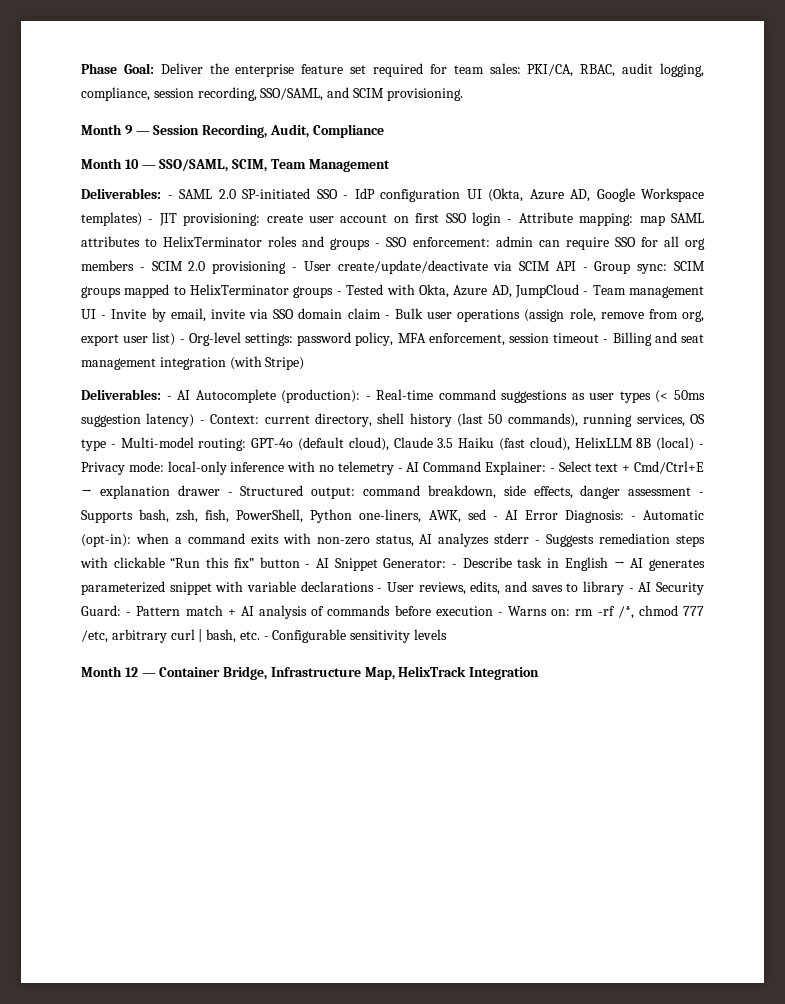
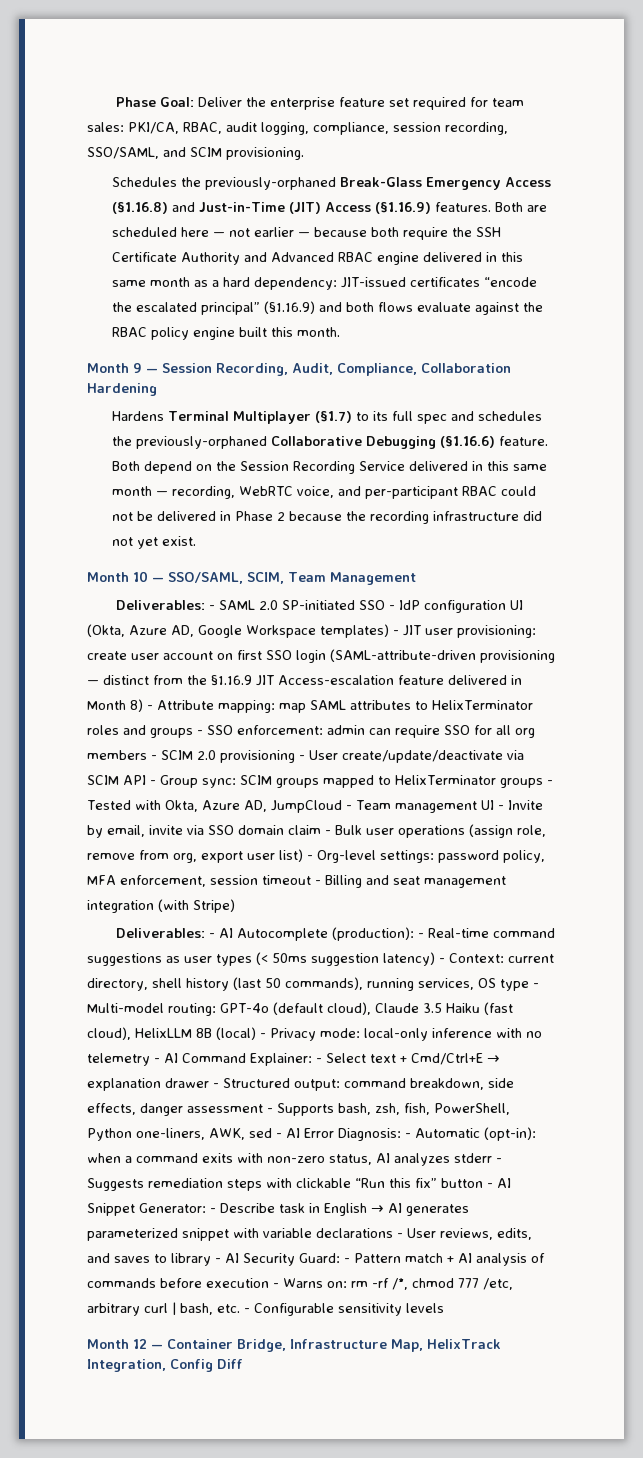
+ Schedules the previously-orphaned Break-Glass Emergency Access (§1.16.8) and Just-in-Time (JIT) Access (§1.16.9) features. Both are scheduled here — not earlier — because both require the SSH Certificate Authority and Advanced RBAC engine delivered in this same month as a hard dependency: JIT-issued certificates “encode the escalated principal” (§1.16.9) and both flows evaluate against the RBAC policy engine built this month.
- Month 9 — Session Recording, Audit, Compliance
+ Month 9 — Session Recording, Audit, Compliance, Collaboration Hardening
+ Hardens Terminal Multiplayer (§1.7) to its full spec and schedules the previously-orphaned Collaborative Debugging (§1.16.6) feature. Both depend on the Session Recording Service delivered in this same month — recording, WebRTC voice, and per-participant RBAC could not be delivered in Phase 2 because the recording infrastructure did not yet exist.
- - SAML 2.0 SP-initiated SSO - IdP configuration UI (Okta, Azure AD, Google Workspace templates) - JIT provisioning:
+ - SAML 2.0 SP-initiated SSO - IdP configuration UI (Okta, Azure AD, Google Workspace templates) - JIT user provisioning:
- create user account on first SSO login - Attribute mapping:
+ create user account on first SSO login (SAML-attribute-driven provisioning — distinct from the §1.16.9 JIT Access-escalation feature delivered in Month 8) - Attribute mapping:
- Month 12 — Container Bridge, Infrastructure Map, HelixTrack Integration
+ Month 12 — Container Bridge, Infrastructure Map, HelixTrack Integration, Config Diff

